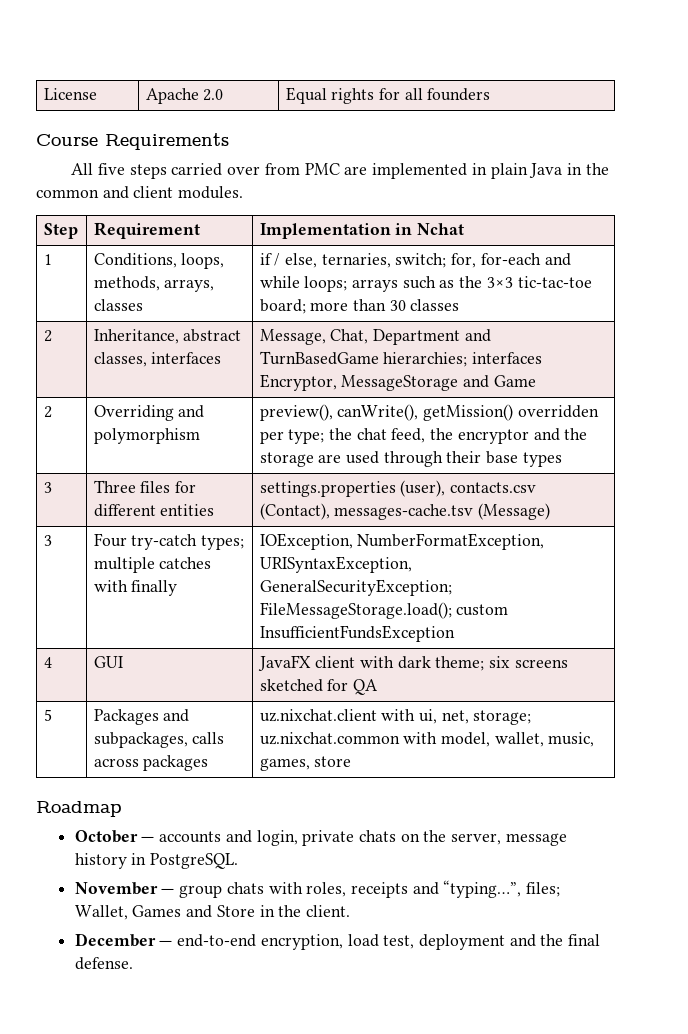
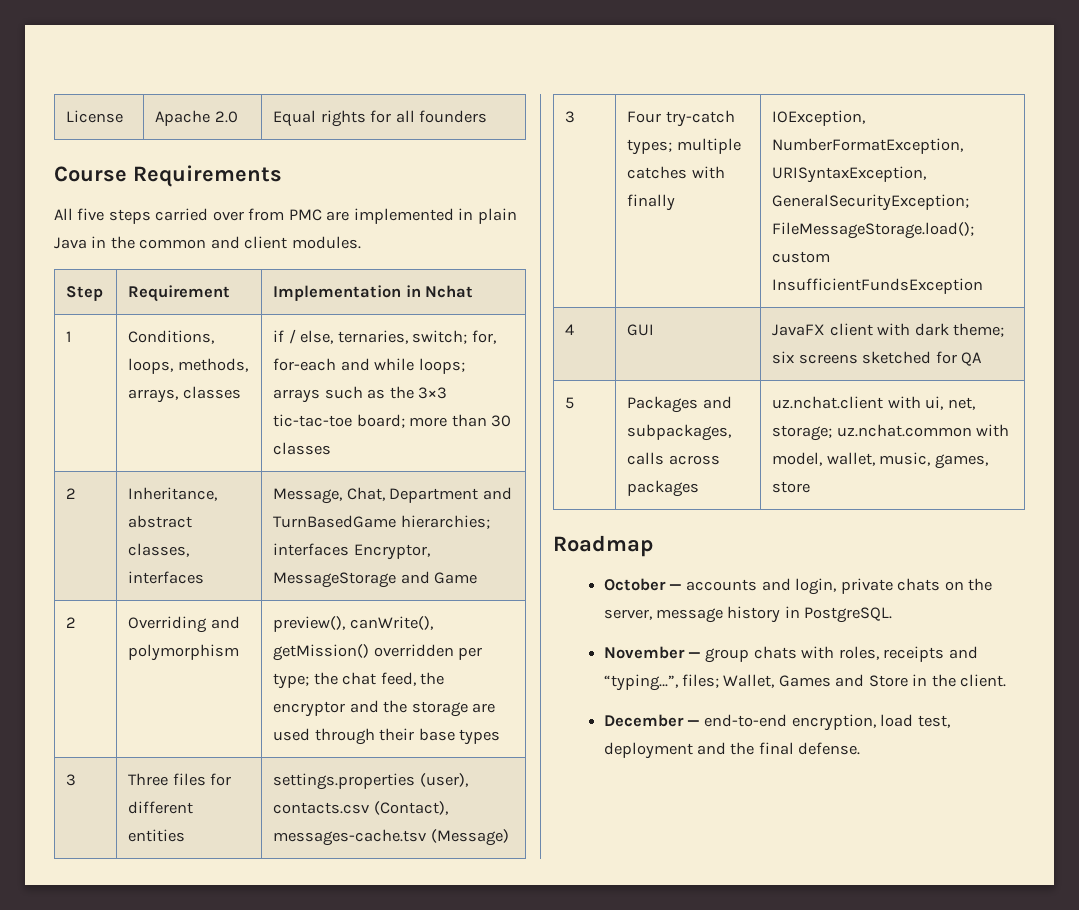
- 5 | Packages and subpackages, calls across packages | uz.nixchat.client with ui, net, storage; uz.nixchat.common with model, wallet, music, games, store
+ 5 | Packages and subpackages, calls across packages | uz.nchat.client with ui, net, storage; uz.nchat.common with model, wallet, music, games, store

